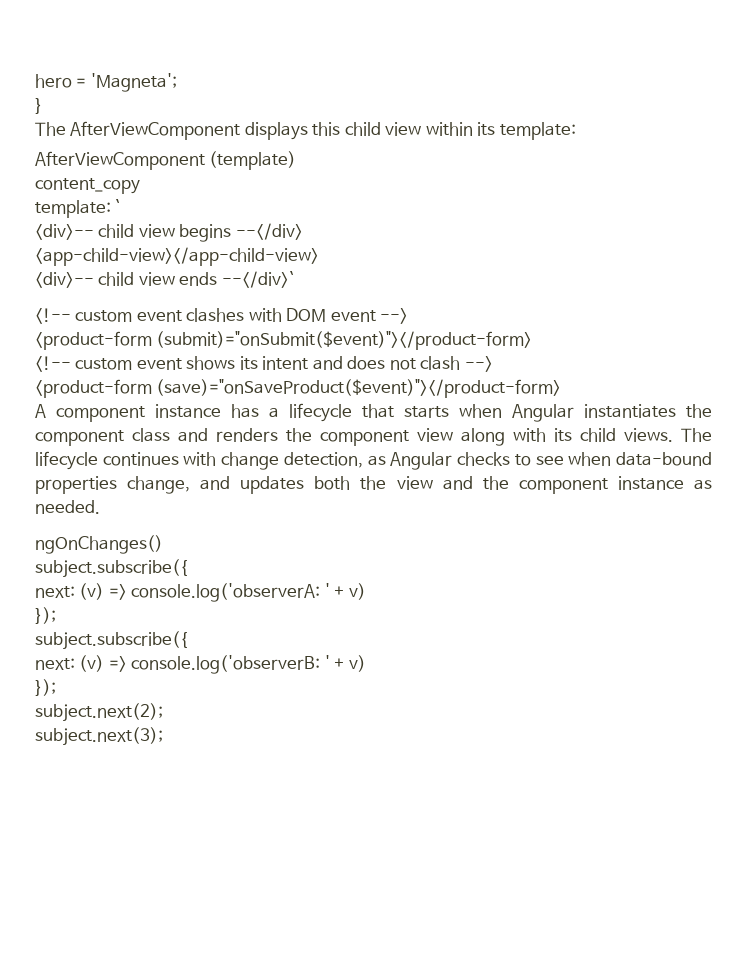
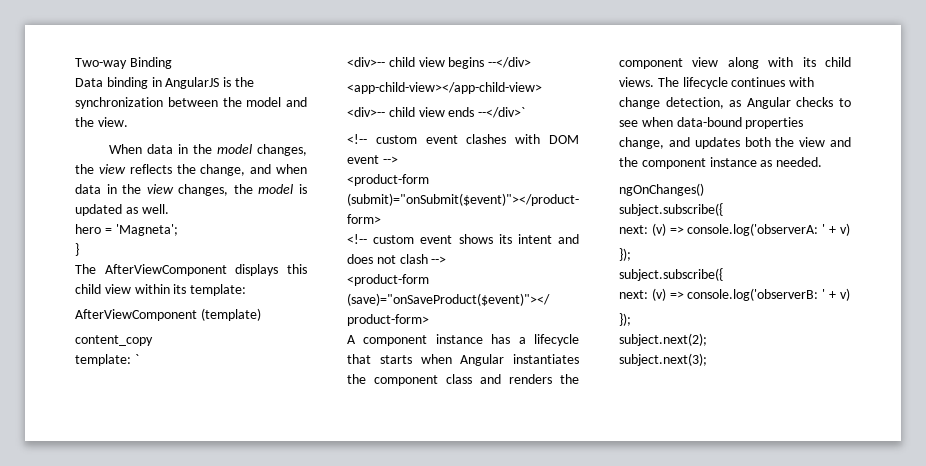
+ Two-way Binding
+ Data binding in AngularJS is the synchronization between the model and the view.
+ When data in the model changes, the view reflects the change, and when data in the view changes, the model is updated as well.

